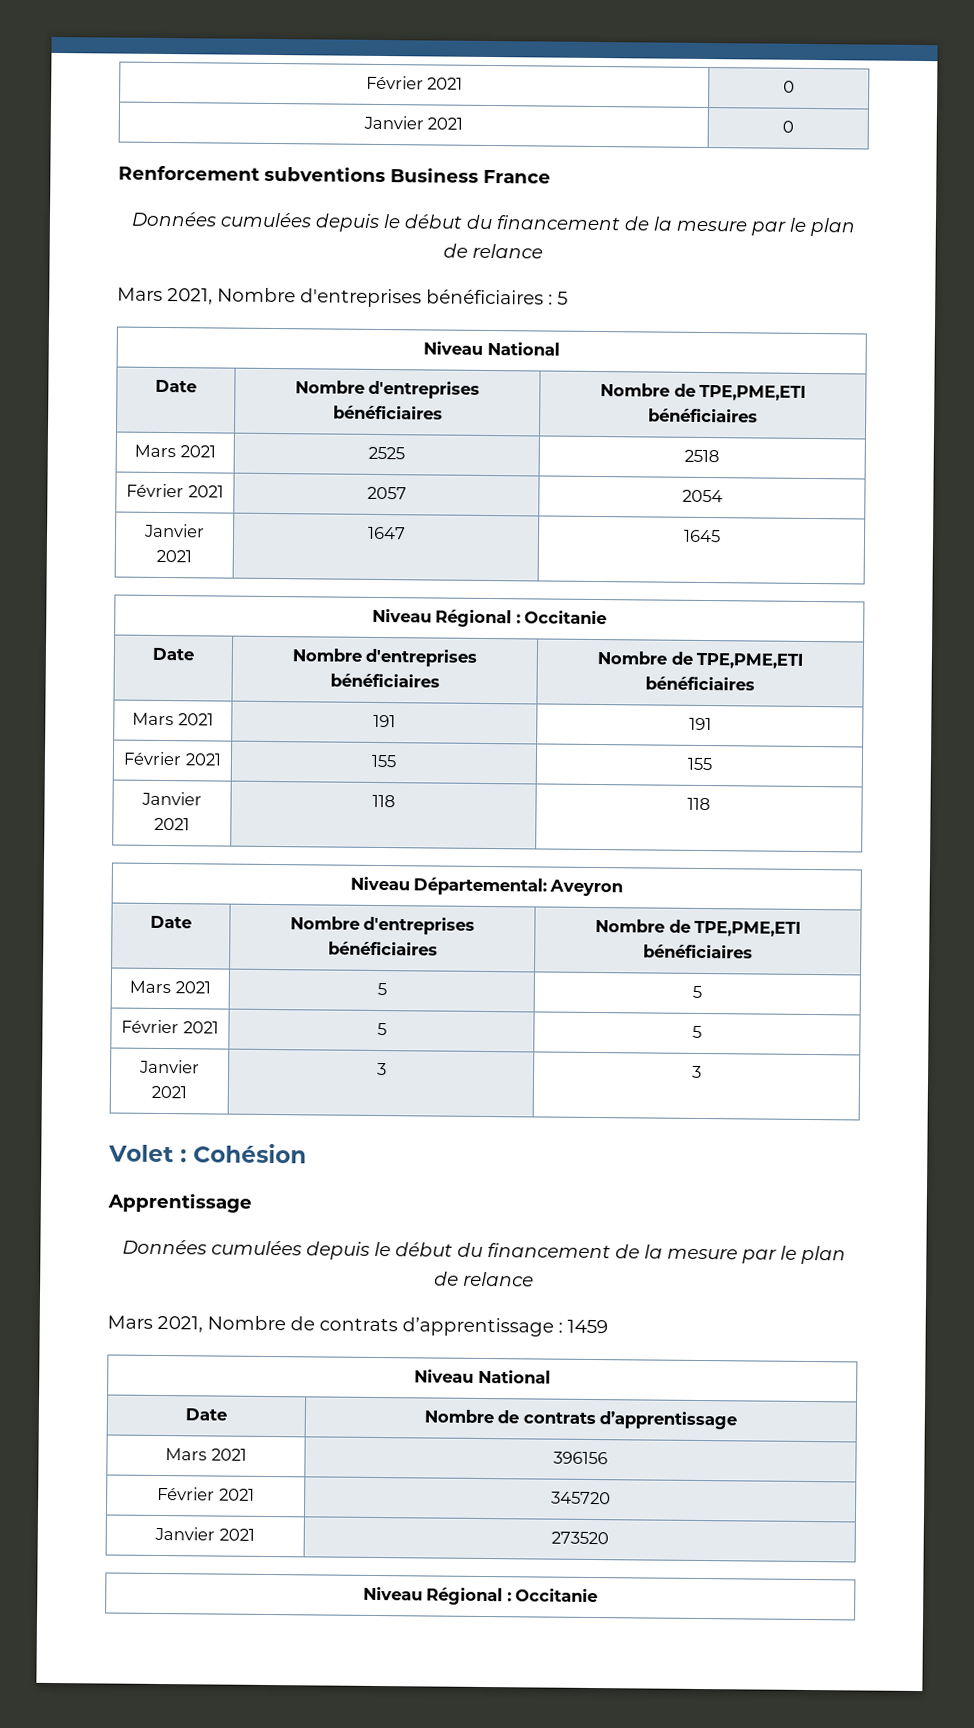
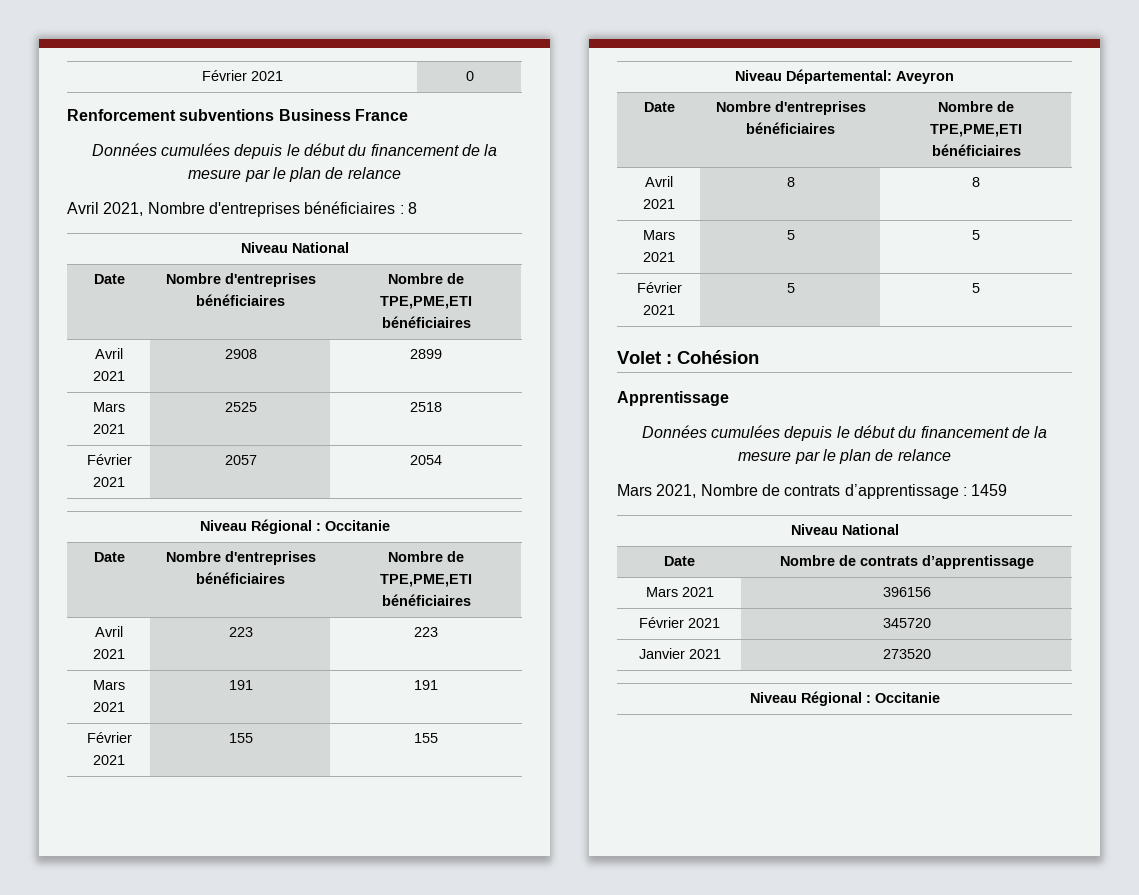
- Janvier 2021 | 0
- Mars 2021, Nombre d'entreprises bénéficiaires : 5
+ Avril 2021, Nombre d'entreprises bénéficiaires : 8
+ Avril 2021 | 2908 | 2899
- Janvier 2021 | 1647 | 1645
+ Avril 2021 | 223 | 223
- Janvier 2021 | 118 | 118
+ Avril 2021 | 8 | 8
- Janvier 2021 | 3 | 3

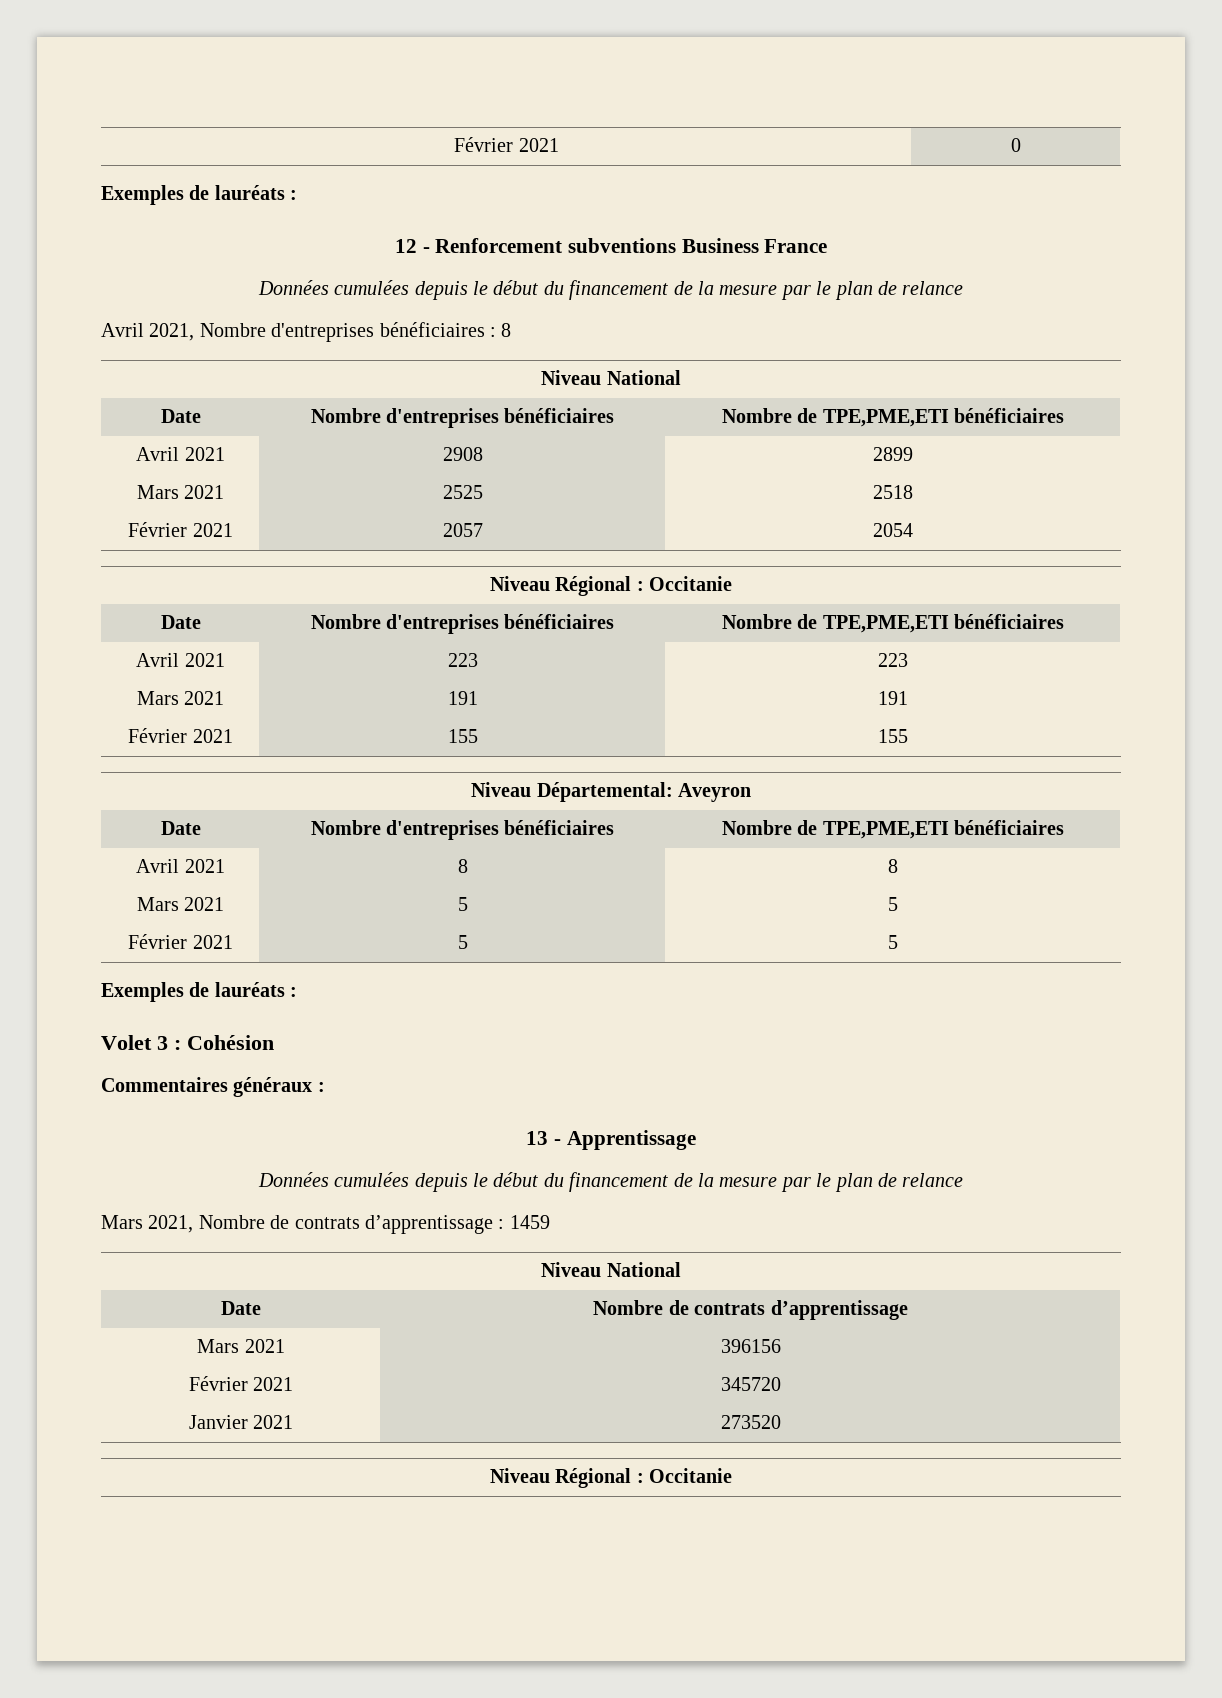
  Février 2021 | 0
- Renforcement subventions Business France
+ Exemples de lauréats :
+ 12 - Renforcement subventions Business France
  Février 2021 | 5 | 5
+ Exemples de lauréats :
- Volet : Cohésion
+ Volet 3 : Cohésion
- Apprentissage
+ Commentaires généraux :
+ 13 - Apprentissage

